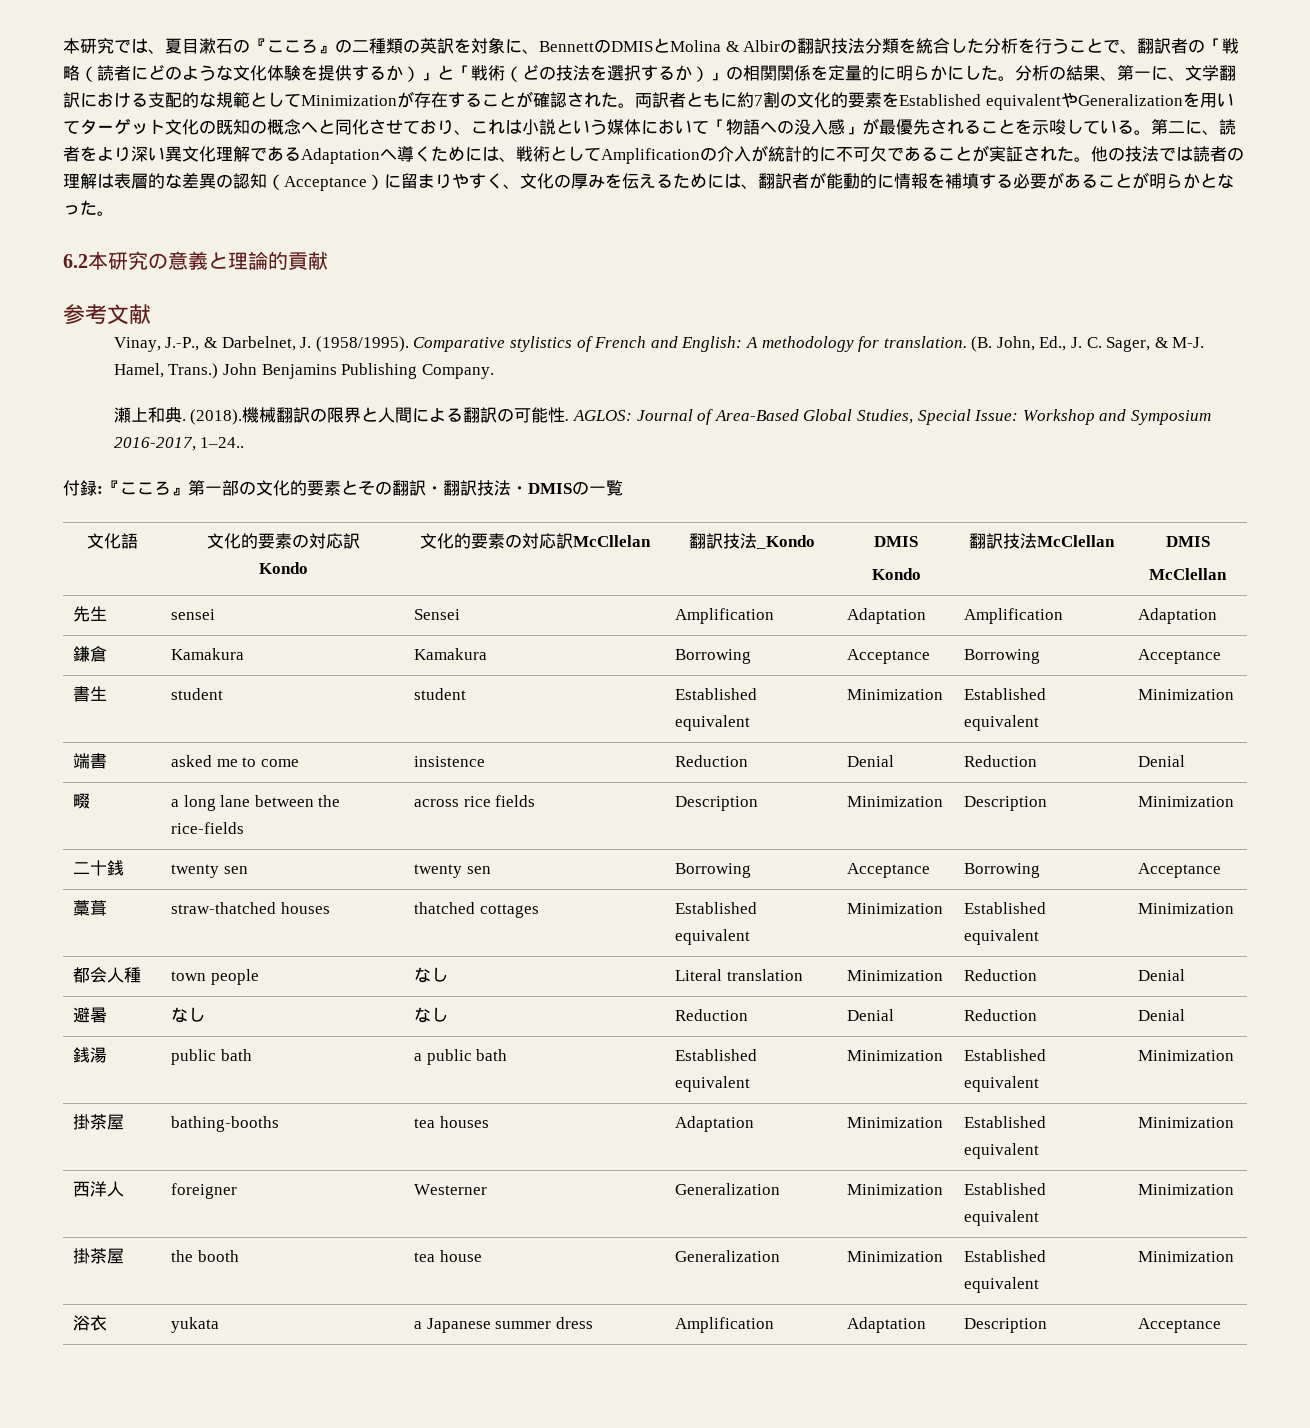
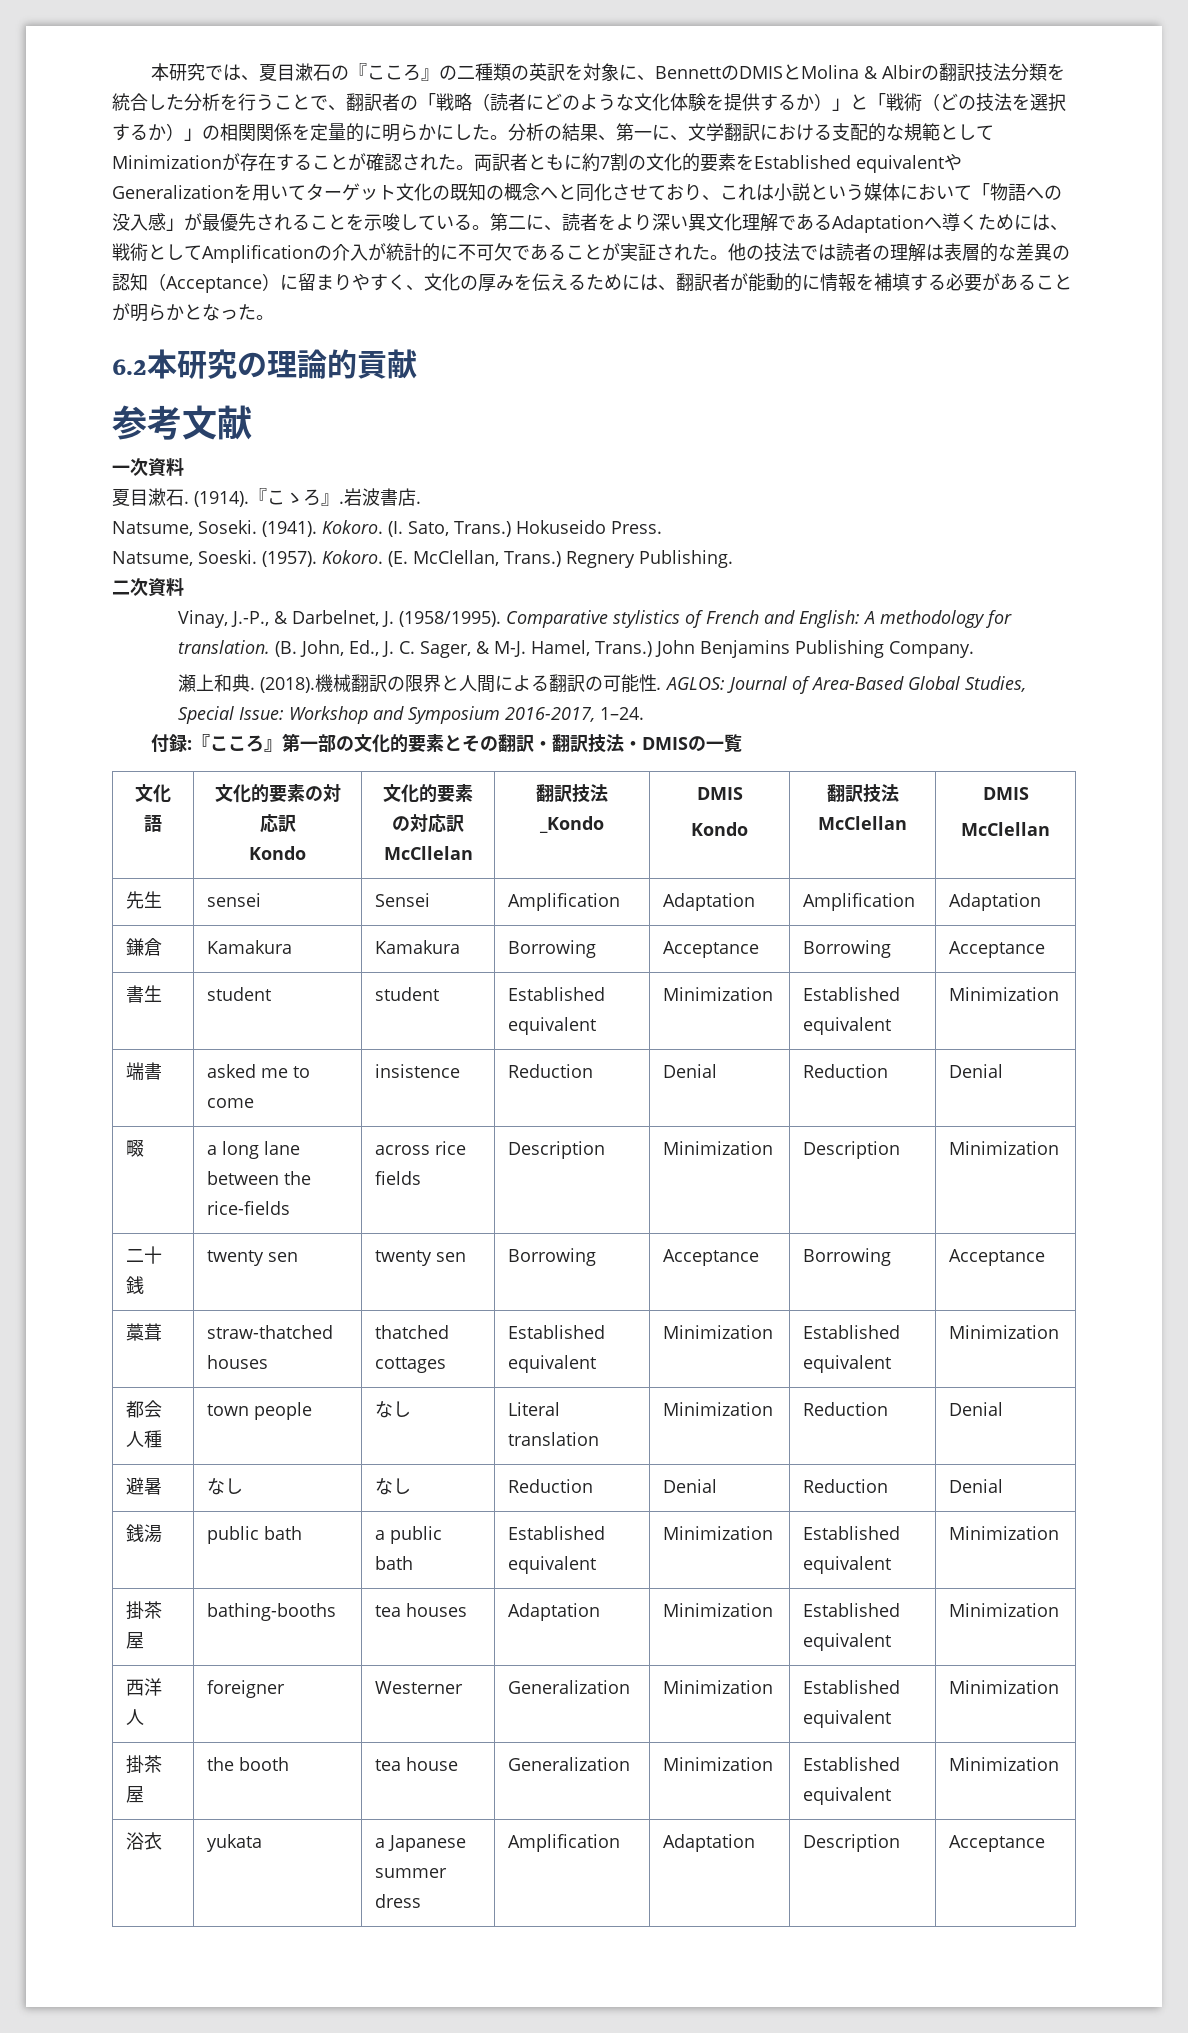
- 6.2本研究の意義と理論的貢献
+ 6.2本研究の理論的貢献
+ 一次資料
+ 夏目漱石. (1914).『こゝろ』.岩波書店.
+ Natsume, Soseki. (1941). Kokoro. (I. Sato, Trans.) Hokuseido Press.
+ Natsume, Soeski. (1957). Kokoro. (E. McClellan, Trans.) Regnery Publishing.
+ 二次資料
- AGLOS: Journal of Area-Based Global Studies, Special Issue: Workshop and Symposium 2016-2017, 1–24..
+ AGLOS: Journal of Area-Based Global Studies, Special Issue: Workshop and Symposium 2016-2017, 1–24.

